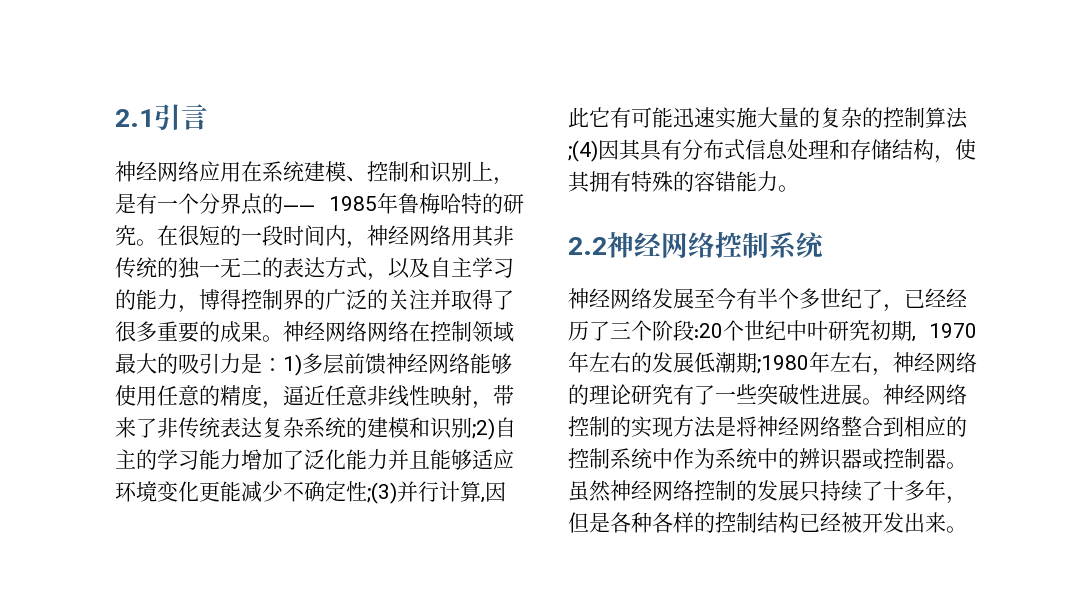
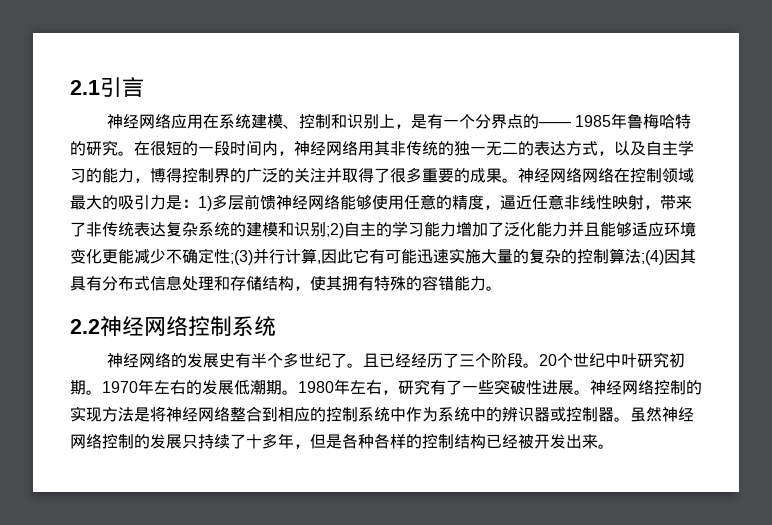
- 神经网络发展至今有半个多世纪了，已经经历了三个阶段:20个世纪中叶研究初期, 1970年左右的发展低潮期;1980年左右，神经网络的理论研究有了一些突破性进展。
+ 神经网络的发展史有半个多世纪了。且已经经历了三个阶段。20个世纪中叶研究初期。1970年左右的发展低潮期。1980年左右，研究有了一些突破性进展。

